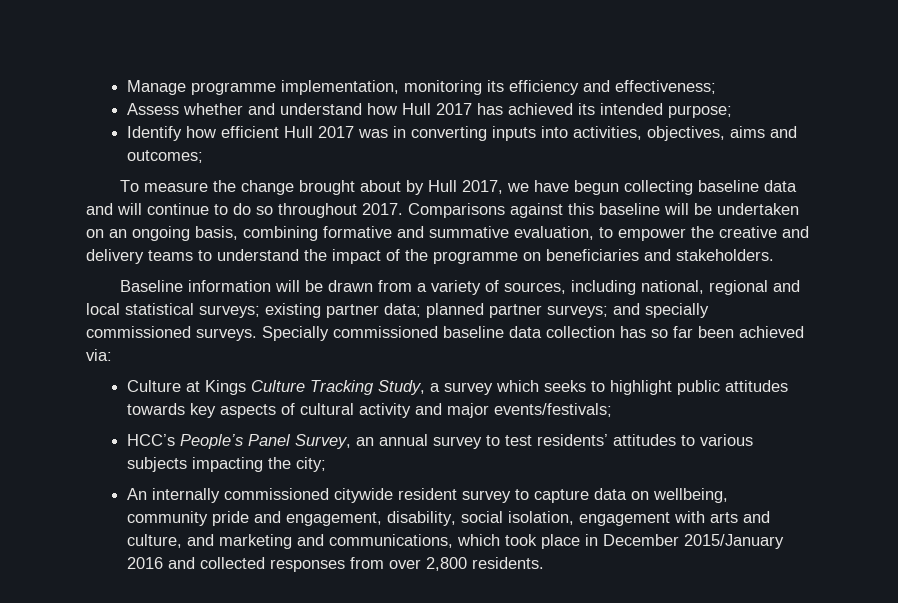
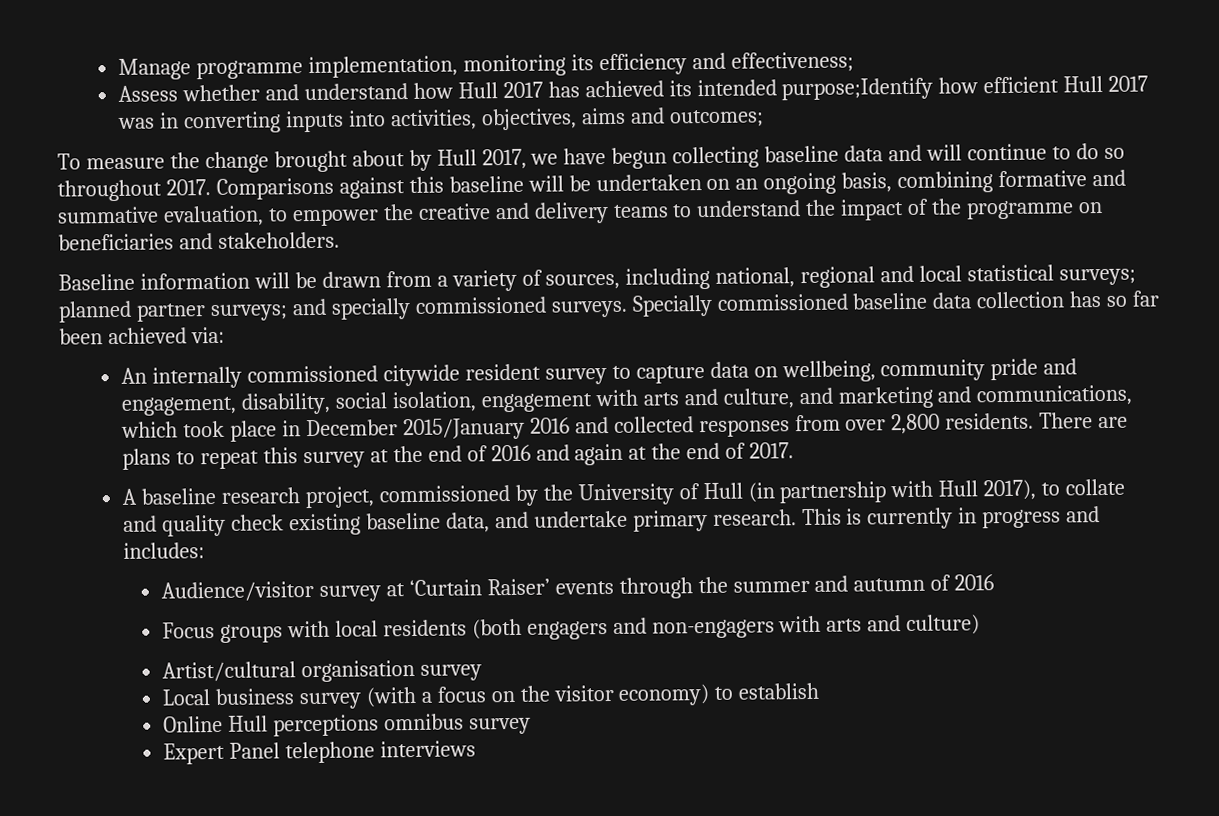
- Assess whether and understand how Hull 2017 has achieved its intended purpose;
- Identify how efficient Hull 2017 was in converting inputs into activities, objectives, aims and outcomes;
+ Assess whether and understand how Hull 2017 has achieved its intended purpose;Identify how efficient Hull 2017 was in converting inputs into activities, objectives, aims and outcomes;
- Baseline information will be drawn from a variety of sources, including national, regional and local statistical surveys; existing partner data; planned partner surveys; and specially commissioned surveys.
+ Baseline information will be drawn from a variety of sources, including national, regional and local statistical surveys; planned partner surveys; and specially commissioned surveys.
- Culture at Kings Culture Tracking Study, a survey which seeks to highlight public attitudes towards key aspects of cultural activity and major events/festivals;
- HCC’s People’s Panel Survey, an annual survey to test residents’ attitudes to various subjects impacting the city;
+ There are plans to repeat this survey at the end of 2016 and again at the end of 2017.
+ A baseline research project, commissioned by the University of Hull (in partnership with Hull 2017), to collate and quality check existing baseline data, and undertake primary research. This is currently in progress and includes:
+ Audience/visitor survey at ‘Curtain Raiser’ events through the summer and autumn of 2016
+ Focus groups with local residents (both engagers and non-engagers with arts and culture)
+ Artist/cultural organisation survey
+ Local business survey (with a focus on the visitor economy) to establish
+ Online Hull perceptions omnibus survey
+ Expert Panel telephone interviews

